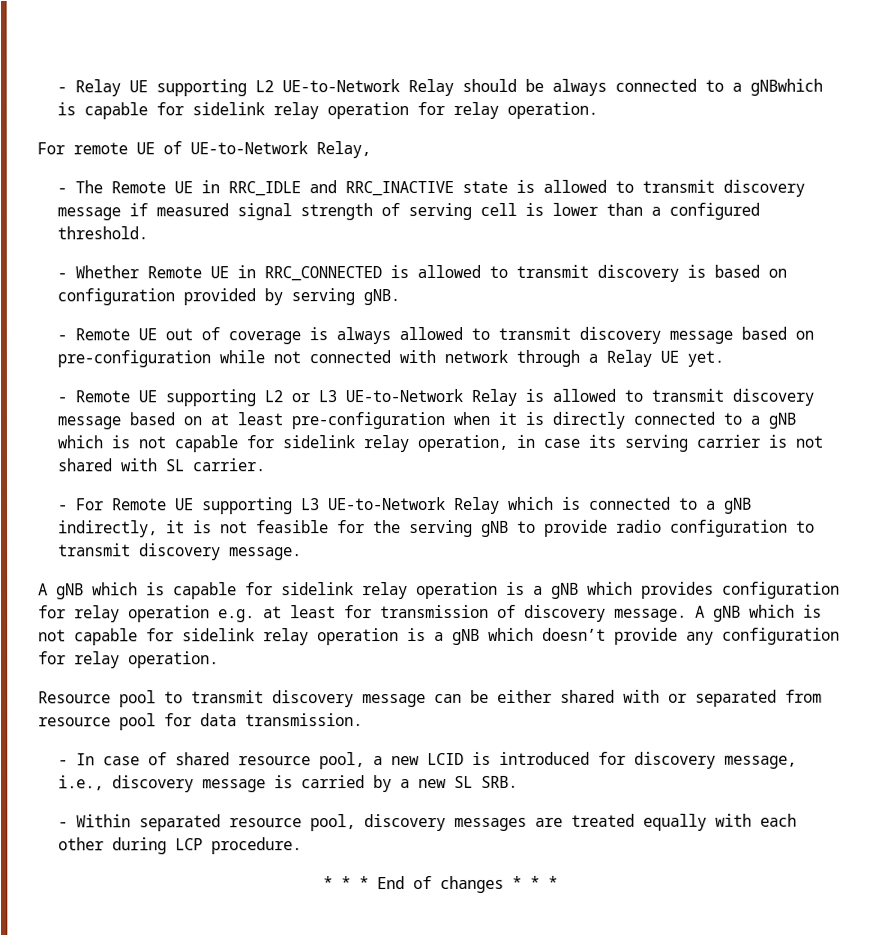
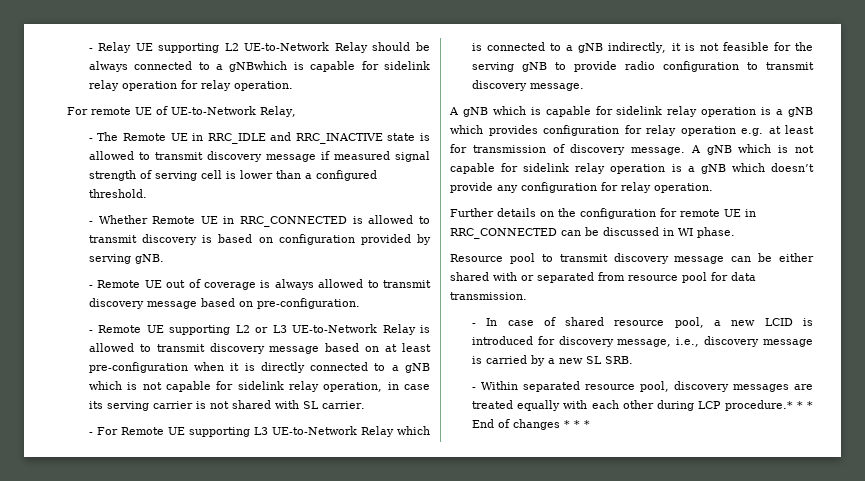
- - Remote UE out of coverage is always allowed to transmit discovery message based on pre-configuration while not connected with network through a Relay UE yet.
+ - Remote UE out of coverage is always allowed to transmit discovery message based on pre-configuration.
+ Further details on the configuration for remote UE in RRC_CONNECTED can be discussed in WI phase.
- - Within separated resource pool, discovery messages are treated equally with each other during LCP procedure.
- * * * End of changes * * *
+ - Within separated resource pool, discovery messages are treated equally with each other during LCP procedure.* * * End of changes * * *

